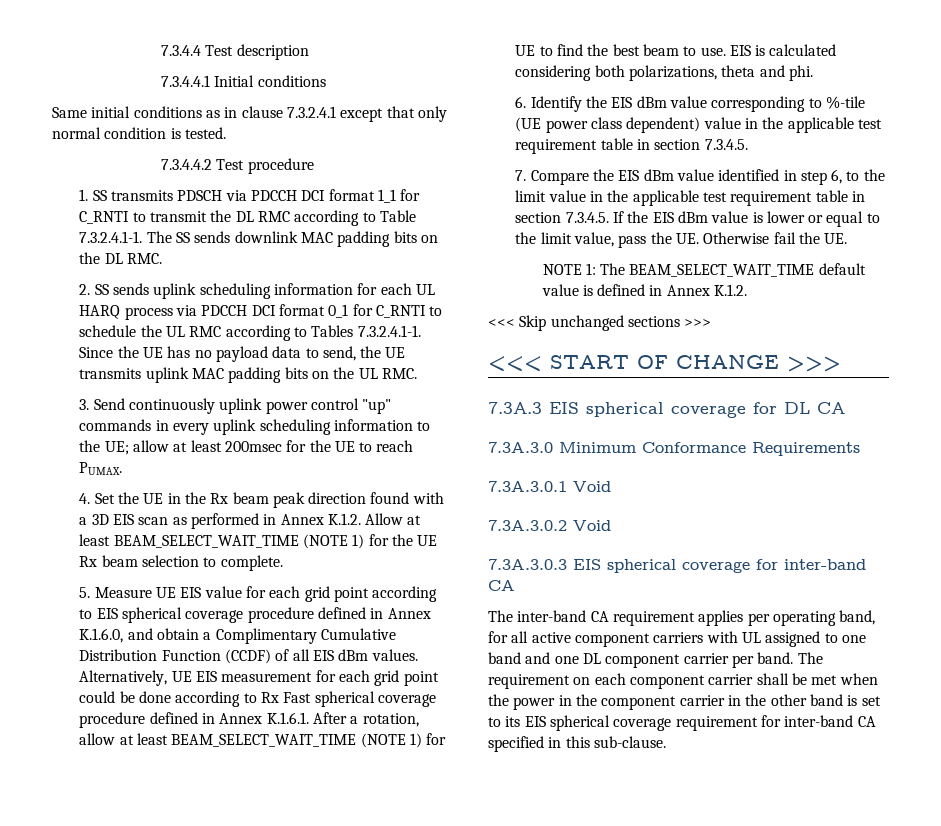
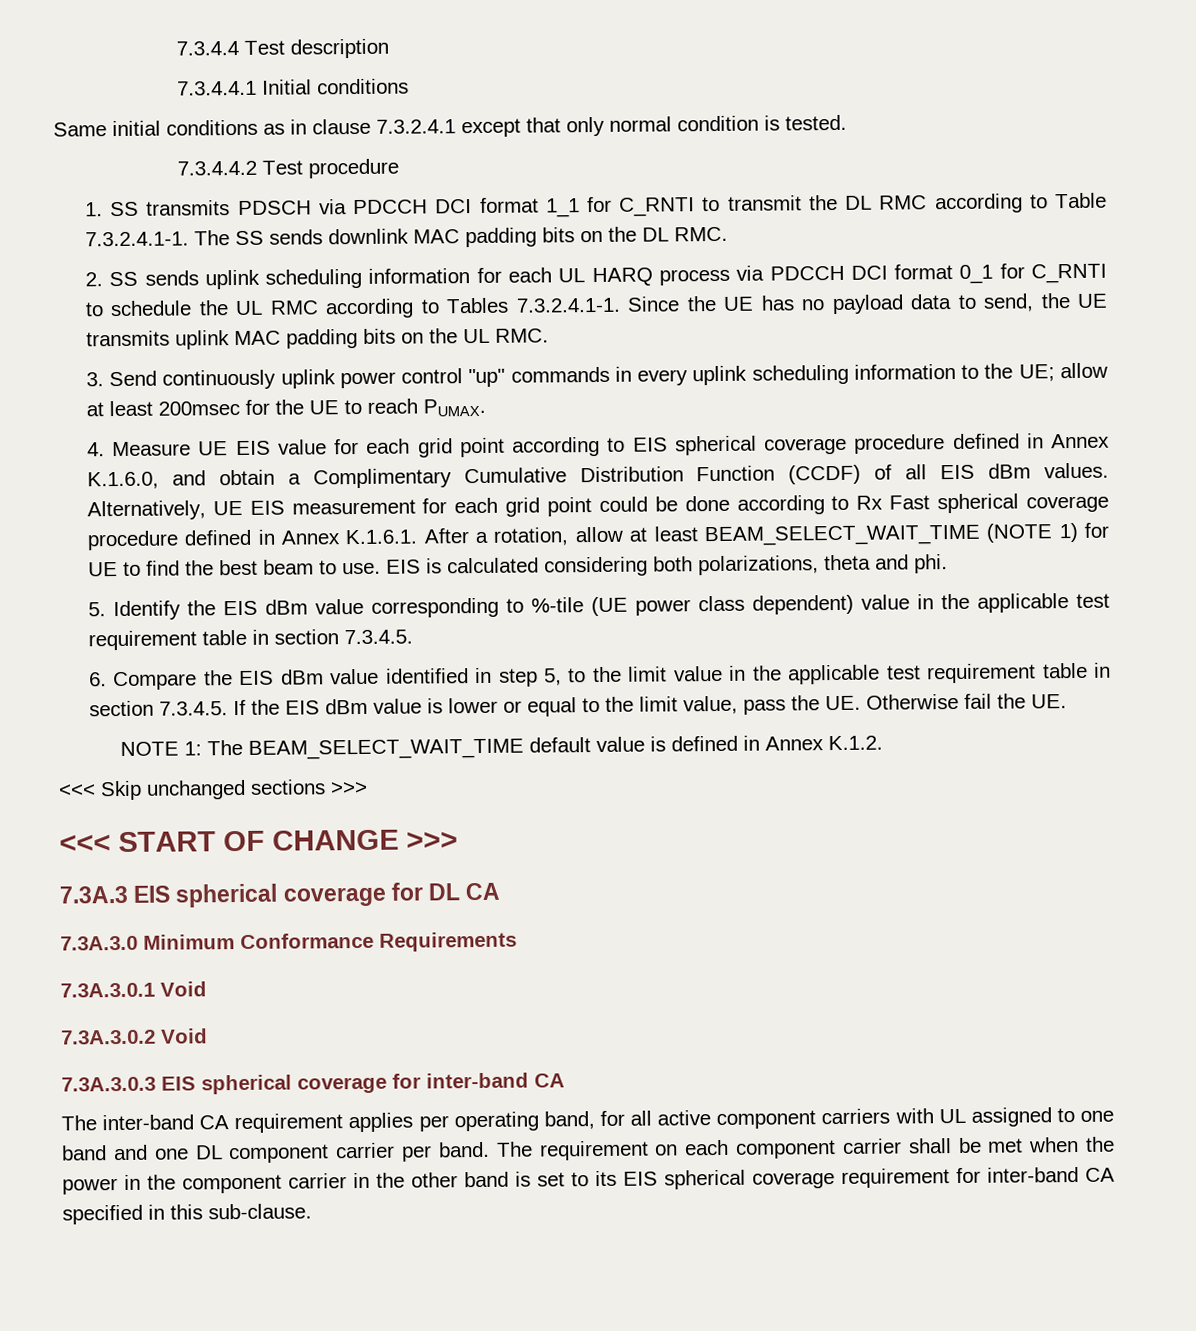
- 4. Set the UE in the Rx beam peak direction found with a 3D EIS scan as performed in Annex K.1.2. Allow at least BEAM_SELECT_WAIT_TIME (NOTE 1) for the UE Rx beam selection to complete.
- 5. Measure UE EIS value for each grid point according to EIS spherical coverage procedure defined in Annex K.1.6.0, and obtain a Complimentary Cumulative Distribution Function (CCDF) of all EIS dBm values.
+ 4. Measure UE EIS value for each grid point according to EIS spherical coverage procedure defined in Annex K.1.6.0, and obtain a Complimentary Cumulative Distribution Function (CCDF) of all EIS dBm values.
- 6. Identify the EIS dBm value corresponding to %-tile (UE power class dependent) value in the applicable test requirement table in section 7.3.4.5.
+ 5. Identify the EIS dBm value corresponding to %-tile (UE power class dependent) value in the applicable test requirement table in section 7.3.4.5.
- 7. Compare the EIS dBm value identified in step 6, to the limit value in the applicable test requirement table in section 7.3.4.5. If the EIS dBm value is lower or equal to the limit value, pass the UE. Otherwise fail the UE.
+ 6. Compare the EIS dBm value identified in step 5, to the limit value in the applicable test requirement table in section 7.3.4.5. If the EIS dBm value is lower or equal to the limit value, pass the UE. Otherwise fail the UE.

